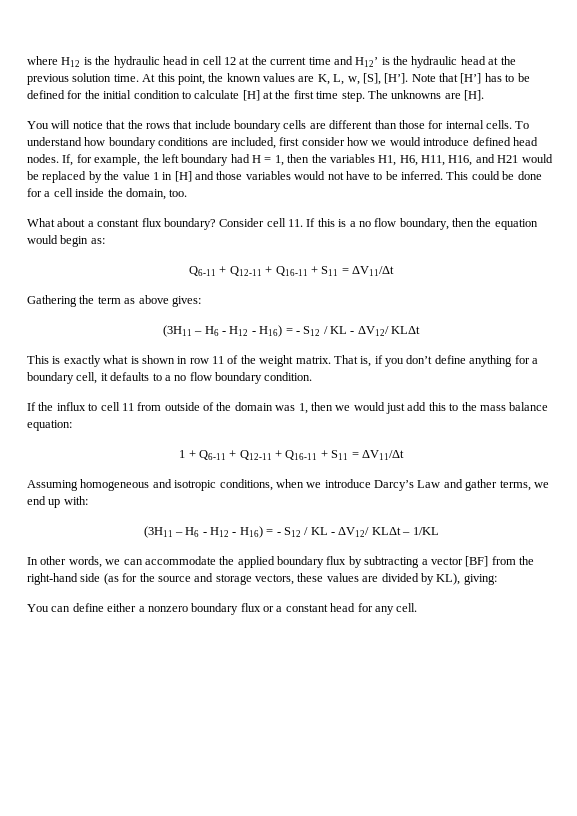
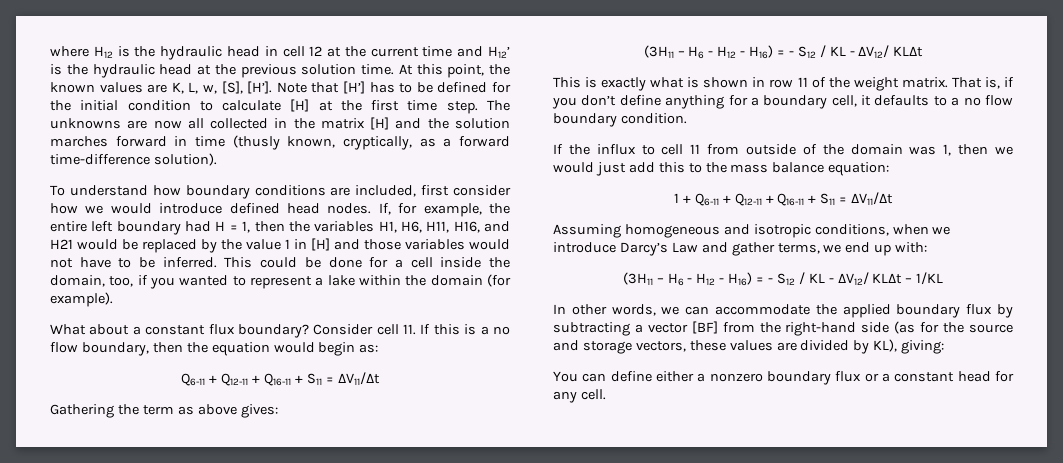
- The unknowns are [H].
- You will notice that the rows that include boundary cells are different than those for internal cells. To understand how boundary conditions are included, first consider how we would introduce defined head nodes.
+ The unknowns are now all collected in the matrix [H] and the solution marches forward in time (thusly known, cryptically, as a forward time-difference solution).
+ To understand how boundary conditions are included, first consider how we would introduce defined head nodes.
- If, for example, the left boundary had H = 1, then the variables H1, H6, H11, H16, and H21 would be replaced by the value 1 in [H] and those variables would not have to be inferred.
+ If, for example, the entire left boundary had H = 1, then the variables H1, H6, H11, H16, and H21 would be replaced by the value 1 in [H] and those variables would not have to be inferred.
- This could be done for a cell inside the domain, too.
+ This could be done for a cell inside the domain, too, if you wanted to represent a lake within the domain (for example).

